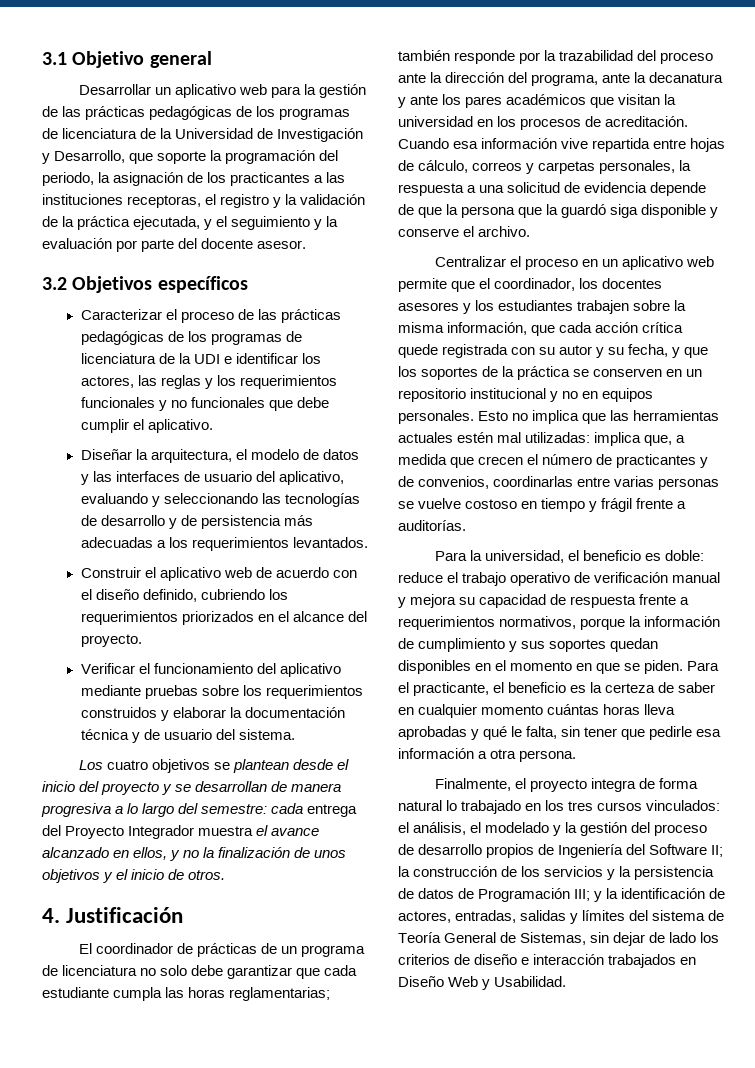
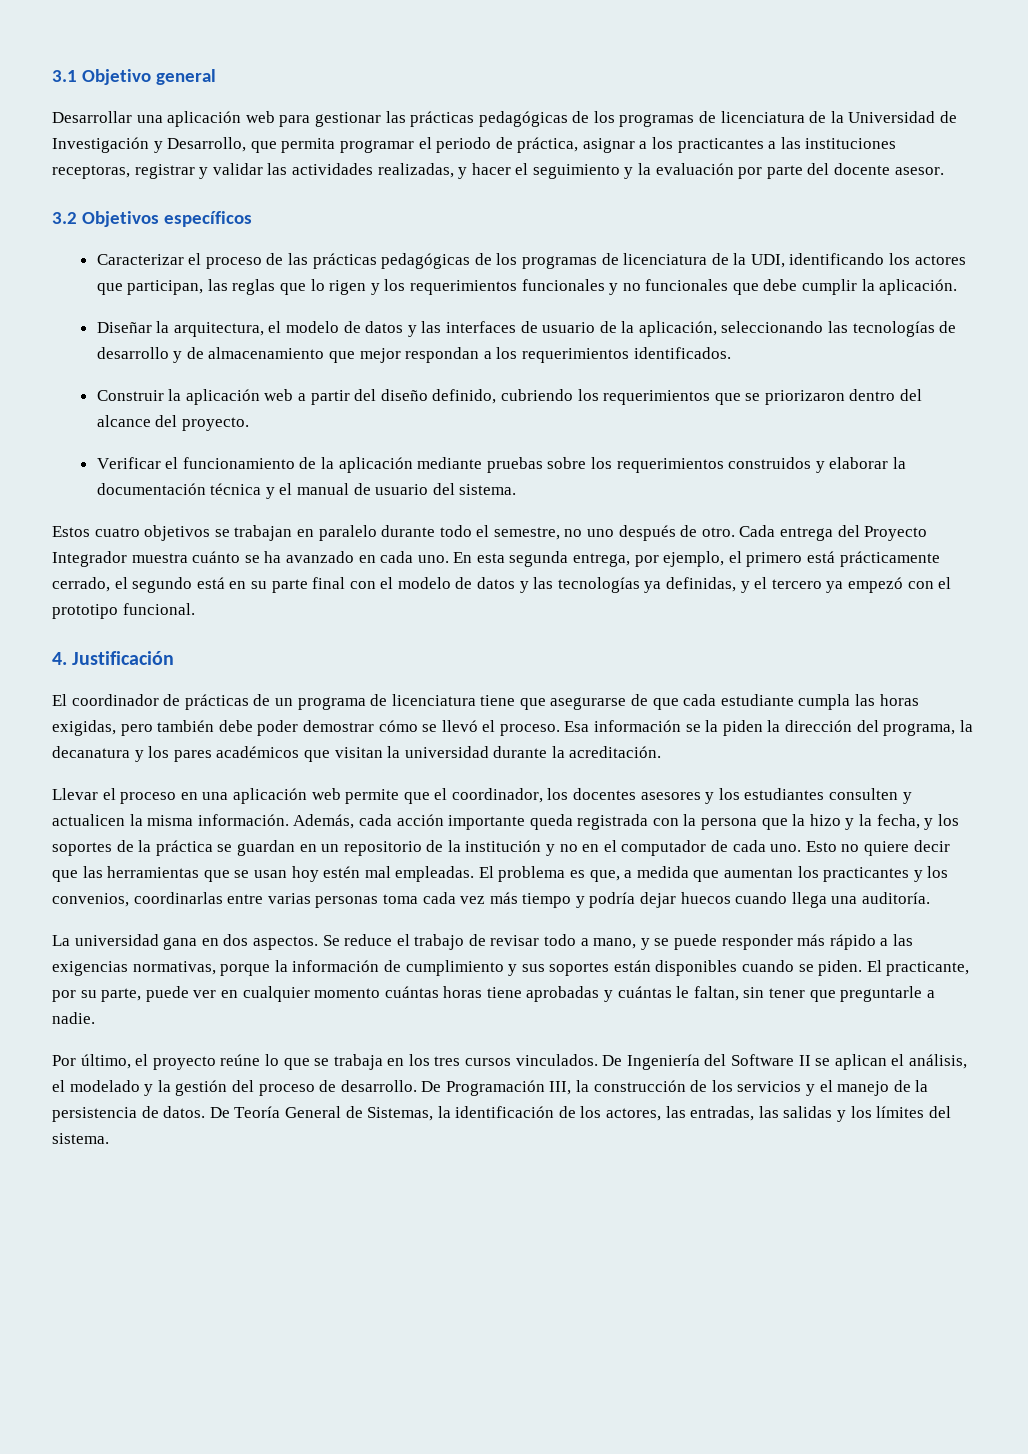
- Desarrollar un aplicativo web para la gestión de las prácticas pedagógicas de los programas de licenciatura de la Universidad de Investigación y Desarrollo, que soporte la programación del periodo, la asignación de los practicantes a las instituciones receptoras, el registro y la validación de la práctica ejecutada, y el seguimiento y la evaluación por parte del docente asesor.
+ Desarrollar una aplicación web para gestionar las prácticas pedagógicas de los programas de licenciatura de la Universidad de Investigación y Desarrollo, que permita programar el periodo de práctica, asignar a los practicantes a las instituciones receptoras, registrar y validar las actividades realizadas, y hacer el seguimiento y la evaluación por parte del docente asesor.
- Caracterizar el proceso de las prácticas pedagógicas de los programas de licenciatura de la UDI e identificar los actores, las reglas y los requerimientos funcionales y no funcionales que debe cumplir el aplicativo.
+ Caracterizar el proceso de las prácticas pedagógicas de los programas de licenciatura de la UDI, identificando los actores que participan, las reglas que lo rigen y los requerimientos funcionales y no funcionales que debe cumplir la aplicación.
- Diseñar la arquitectura, el modelo de datos y las interfaces de usuario del aplicativo, evaluando y seleccionando las tecnologías de desarrollo y de persistencia más adecuadas a los requerimientos levantados.
+ Diseñar la arquitectura, el modelo de datos y las interfaces de usuario de la aplicación, seleccionando las tecnologías de desarrollo y de almacenamiento que mejor respondan a los requerimientos identificados.
- Construir el aplicativo web de acuerdo con el diseño definido, cubriendo los requerimientos priorizados en el alcance del proyecto.
+ Construir la aplicación web a partir del diseño definido, cubriendo los requerimientos que se priorizaron dentro del alcance del proyecto.
- Verificar el funcionamiento del aplicativo mediante pruebas sobre los requerimientos construidos y elaborar la documentación técnica y de usuario del sistema.
+ Verificar el funcionamiento de la aplicación mediante pruebas sobre los requerimientos construidos y elaborar la documentación técnica y el manual de usuario del sistema.
- Los cuatro objetivos se plantean desde el inicio del proyecto y se desarrollan de manera progresiva a lo largo del semestre: cada entrega del Proyecto Integrador muestra el avance alcanzado en ellos, y no la finalización de unos objetivos y el inicio de otros.
+ Estos cuatro objetivos se trabajan en paralelo durante todo el semestre, no uno después de otro. Cada entrega del Proyecto Integrador muestra cuánto se ha avanzado en cada uno. En esta segunda entrega, por ejemplo, el primero está prácticamente cerrado, el segundo está en su parte final con el modelo de datos y las tecnologías ya definidas, y el tercero ya empezó con el prototipo funcional.
- El coordinador de prácticas de un programa de licenciatura no solo debe garantizar que cada estudiante cumpla las horas reglamentarias; también responde por la trazabilidad del proceso ante la dirección del programa, ante la decanatura y ante los pares académicos que visitan la universidad en los procesos de acreditación. Cuando esa información vive repartida entre hojas de cálculo, correos y carpetas personales, la respuesta a una solicitud de evidencia depende de que la persona que la guardó siga disponible y conserve el archivo.
- Centralizar el proceso en un aplicativo web permite que el coordinador, los docentes asesores y los estudiantes trabajen sobre la misma información, que cada acción crítica quede registrada con su autor y su fecha, y que los soportes de la práctica se conserven en un repositorio institucional y no en equipos personales. Esto no implica que las herramientas actuales estén mal utilizadas: implica que, a medida que crecen el número de practicantes y de convenios, coordinarlas entre varias personas se vuelve costoso en tiempo y frágil frente a auditorías.
- Para la universidad, el beneficio es doble: reduce el trabajo operativo de verificación manual y mejora su capacidad de respuesta frente a requerimientos normativos, porque la información de cumplimiento y sus soportes quedan disponibles en el momento en que se piden. Para el practicante, el beneficio es la certeza de saber en cualquier momento cuántas horas lleva aprobadas y qué le falta, sin tener que pedirle esa información a otra persona.
- Finalmente, el proyecto integra de forma natural lo trabajado en los tres cursos vinculados: el análisis, el modelado y la gestión del proceso de desarrollo propios de Ingeniería del Software II; la construcción de los servicios y la persistencia de datos de Programación III; y la identificación de actores, entradas, salidas y límites del sistema de Teoría General de Sistemas, sin dejar de lado los criterios de diseño e interacción trabajados en Diseño Web y Usabilidad.
+ El coordinador de prácticas de un programa de licenciatura tiene que asegurarse de que cada estudiante cumpla las horas exigidas, pero también debe poder demostrar cómo se llevó el proceso. Esa información se la piden la dirección del programa, la decanatura y los pares académicos que visitan la universidad durante la acreditación.
+ Llevar el proceso en una aplicación web permite que el coordinador, los docentes asesores y los estudiantes consulten y actualicen la misma información. Además, cada acción importante queda registrada con la persona que la hizo y la fecha, y los soportes de la práctica se guardan en un repositorio de la institución y no en el computador de cada uno. Esto no quiere decir que las herramientas que se usan hoy estén mal empleadas. El problema es que, a medida que aumentan los practicantes y los convenios, coordinarlas entre varias personas toma cada vez más tiempo y podría dejar huecos cuando llega una auditoría.
+ La universidad gana en dos aspectos. Se reduce el trabajo de revisar todo a mano, y se puede responder más rápido a las exigencias normativas, porque la información de cumplimiento y sus soportes están disponibles cuando se piden. El practicante, por su parte, puede ver en cualquier momento cuántas horas tiene aprobadas y cuántas le faltan, sin tener que preguntarle a nadie.
+ Por último, el proyecto reúne lo que se trabaja en los tres cursos vinculados. De Ingeniería del Software II se aplican el análisis, el modelado y la gestión del proceso de desarrollo. De Programación III, la construcción de los servicios y el manejo de la persistencia de datos. De Teoría General de Sistemas, la identificación de los actores, las entradas, las salidas y los límites del sistema.

